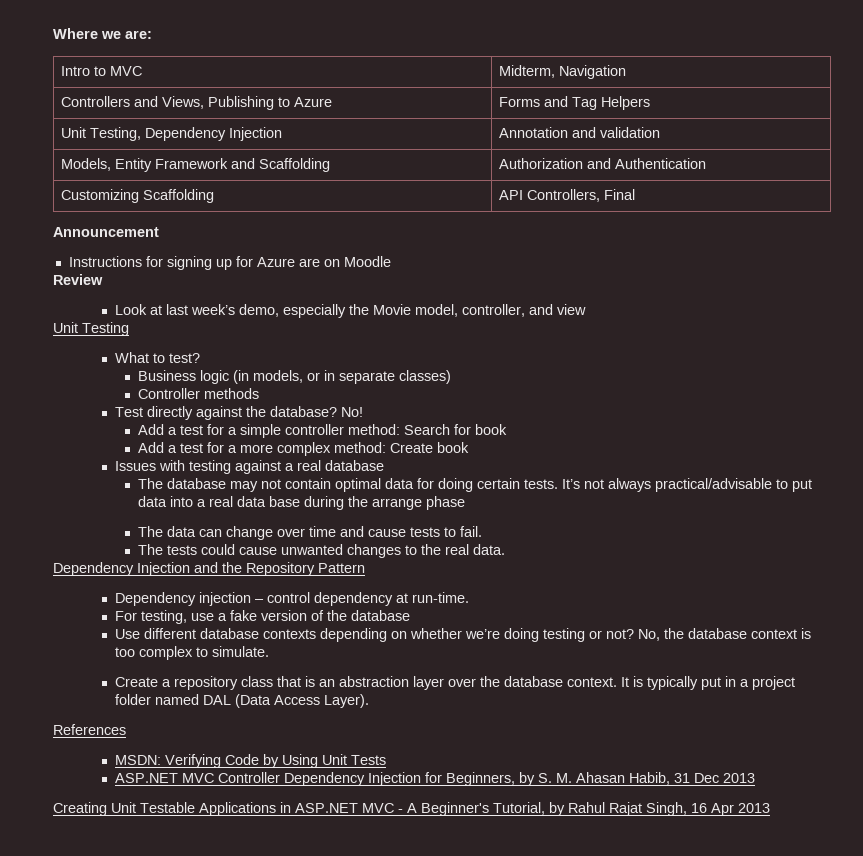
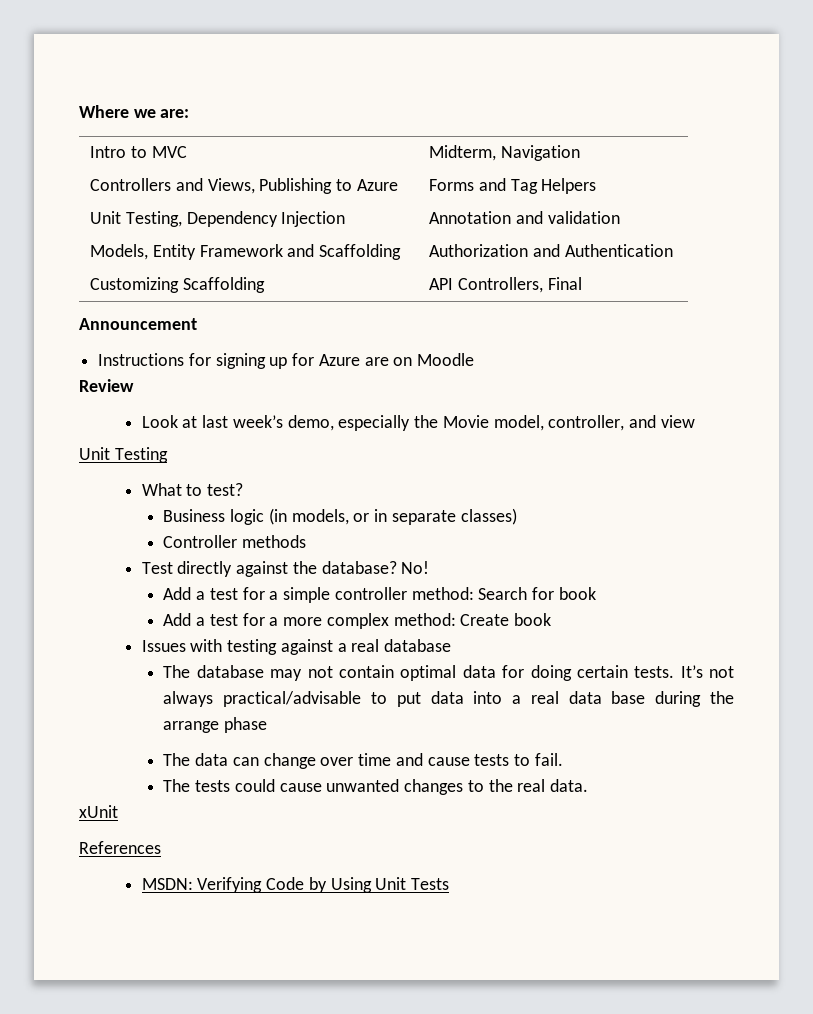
- Dependency Injection and the Repository Pattern
- Dependency injection – control dependency at run-time.
- For testing, use a fake version of the database
- Use different database contexts depending on whether we’re doing testing or not? No, the database context is too complex to simulate.
- Create a repository class that is an abstraction layer over the database context. It is typically put in a project folder named DAL (Data Access Layer).
+ xUnit
- ASP.NET MVC Controller Dependency Injection for Beginners, by S. M. Ahasan Habib, 31 Dec 2013
- Creating Unit Testable Applications in ASP.NET MVC - A Beginner's Tutorial, by Rahul Rajat Singh, 16 Apr 2013

